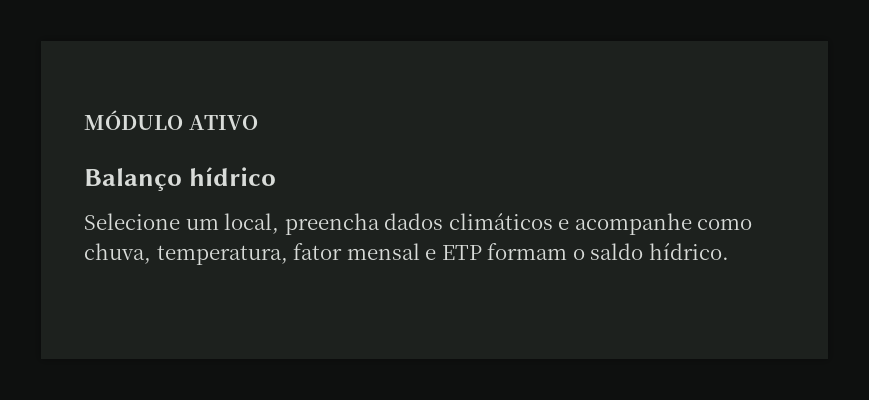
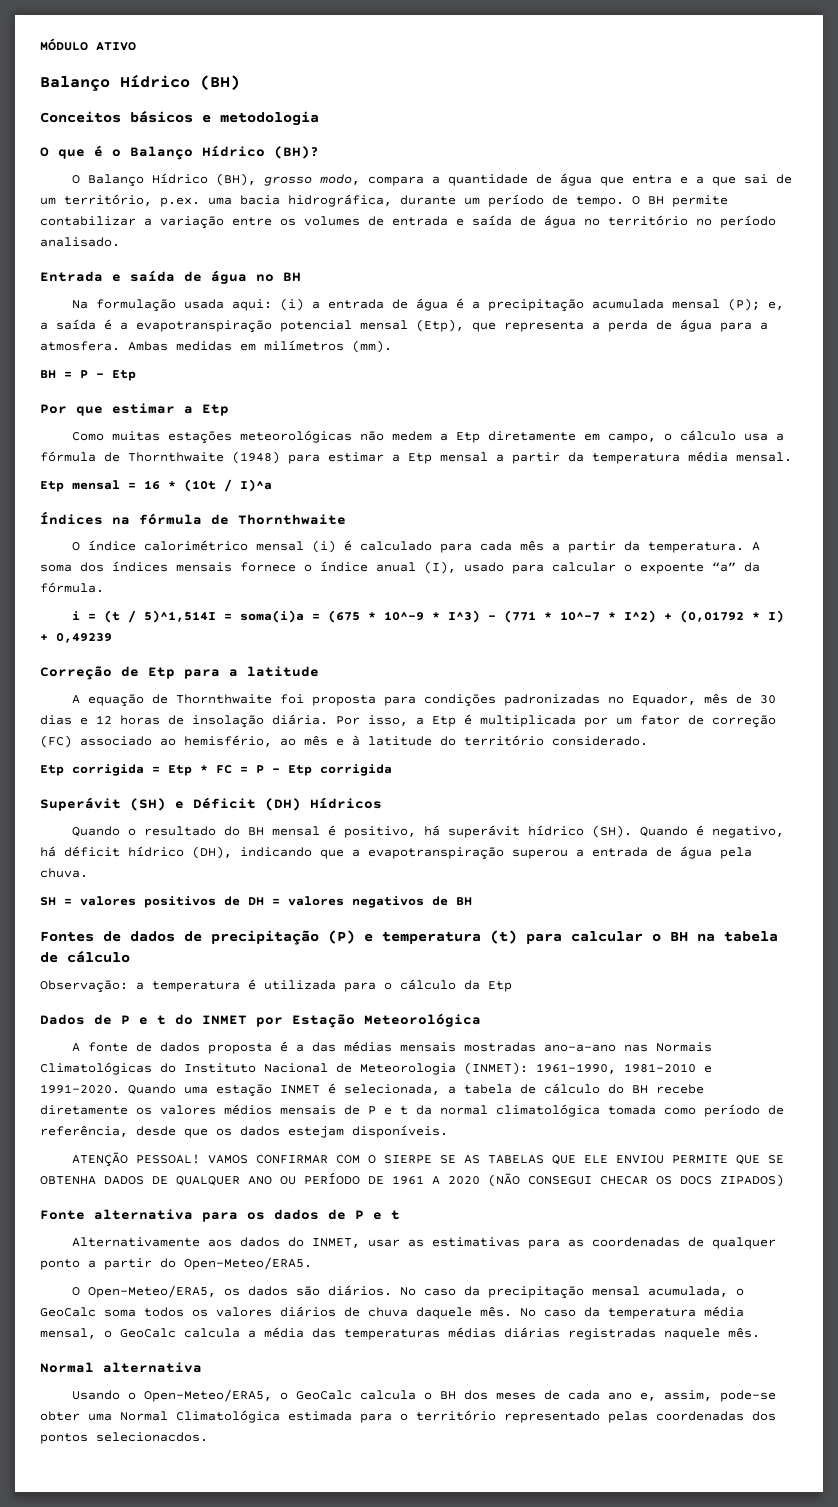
- Balanço hídrico
- Selecione um local, preencha dados climáticos e acompanhe como chuva, temperatura, fator mensal e ETP formam o saldo hídrico.
+ Balanço Hídrico (BH)
+ Conceitos básicos e metodologia
+ O que é o Balanço Hídrico (BH)?
+ O Balanço Hídrico (BH), grosso modo, compara a quantidade de água que entra e a que sai de um território, p.ex. uma bacia hidrográfica, durante um período de tempo. O BH permite contabilizar a variação entre os volumes de entrada e saída de água no território no período analisado.
+ Entrada e saída de água no BH
+ Na formulação usada aqui: (i) a entrada de água é a precipitação acumulada mensal (P); e, a saída é a evapotranspiração potencial mensal (Etp), que representa a perda de água para a atmosfera. Ambas medidas em milímetros (mm).
+ BH = P - Etp
+ Por que estimar a Etp
+ Como muitas estações meteorológicas não medem a Etp diretamente em campo, o cálculo usa a fórmula de Thornthwaite (1948) para estimar a Etp mensal a partir da temperatura média mensal.
+ Etp mensal = 16 * (10t / I)^a
+ Índices na fórmula de Thornthwaite
+ O índice calorimétrico mensal (i) é calculado para cada mês a partir da temperatura. A soma dos índices mensais fornece o índice anual (I), usado para calcular o expoente “a” da fórmula.
+ i = (t / 5)^1,514I = soma(i)a = (675 * 10^-9 * I^3) - (771 * 10^-7 * I^2) + (0,01792 * I) + 0,49239
+ Correção de Etp para a latitude
+ A equação de Thornthwaite foi proposta para condições padronizadas no Equador, mês de 30 dias e 12 horas de insolação diária. Por isso, a Etp é multiplicada por um fator de correção (FC) associado ao hemisfério, ao mês e à latitude do território considerado.
+ Etp corrigida = Etp * FC = P - Etp corrigida
+ Superávit (SH) e Déficit (DH) Hídricos
+ Quando o resultado do BH mensal é positivo, há superávit hídrico (SH). Quando é negativo, há déficit hídrico (DH), indicando que a evapotranspiração superou a entrada de água pela chuva.
+ SH = valores positivos de DH = valores negativos de BH
+ Fontes de dados de precipitação (P) e temperatura (t) para calcular o BH na tabela de cálculo
+ Observação: a temperatura é utilizada para o cálculo da Etp
+ Dados de P e t do INMET por Estação Meteorológica
+ A fonte de dados proposta é a das médias mensais mostradas ano-a-ano nas Normais Climatológicas do Instituto Nacional de Meteorologia (INMET): 1961-1990, 1981-2010 e 1991-2020. Quando uma estação INMET é selecionada, a tabela de cálculo do BH recebe diretamente os valores médios mensais de P e t da normal climatológica tomada como período de referência, desde que os dados estejam disponíveis.
+ ATENÇÃO PESSOAL! VAMOS CONFIRMAR COM O SIERPE SE AS TABELAS QUE ELE ENVIOU PERMITE QUE SE OBTENHA DADOS DE QUALQUER ANO OU PERÍODO DE 1961 A 2020 (NÃO CONSEGUI CHECAR OS DOCS ZIPADOS)
+ Fonte alternativa para os dados de P e t
+ Alternativamente aos dados do INMET, usar as estimativas para as coordenadas de qualquer ponto a partir do Open-Meteo/ERA5.
+ O Open-Meteo/ERA5, os dados são diários. No caso da precipitação mensal acumulada, o GeoCalc soma todos os valores diários de chuva daquele mês. No caso da temperatura média mensal, o GeoCalc calcula a média das temperaturas médias diárias registradas naquele mês.
+ Normal alternativa
+ Usando o Open-Meteo/ERA5, o GeoCalc calcula o BH dos meses de cada ano e, assim, pode-se obter uma Normal Climatológica estimada para o território representado pelas coordenadas dos pontos selecionacdos.

